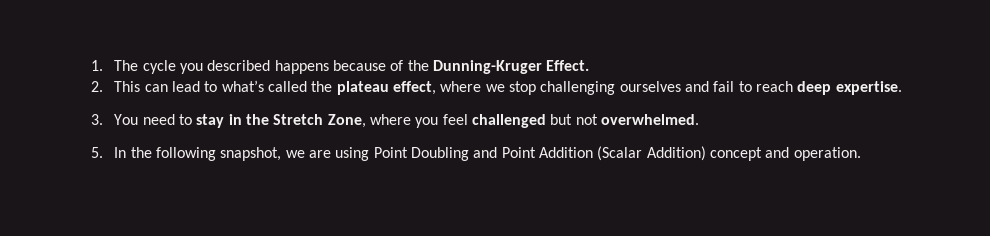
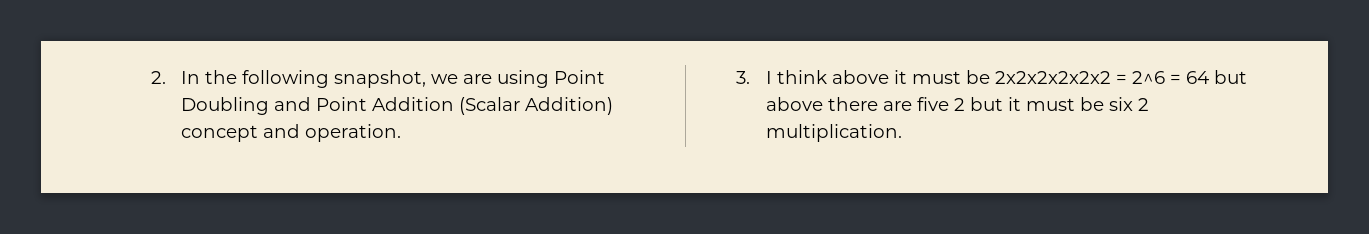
- 1. The cycle you described happens because of the Dunning-Kruger Effect.
- 2. This can lead to what’s called the plateau effect, where we stop challenging ourselves and fail to reach deep expertise.
- 3. You need to stay in the Stretch Zone, where you feel challenged but not overwhelmed.
- 5. In the following snapshot, we are using Point Doubling and Point Addition (Scalar Addition) concept and operation.
+ 2. In the following snapshot, we are using Point Doubling and Point Addition (Scalar Addition) concept and operation.
+ 3. I think above it must be 2x2x2x2x2x2 = 2^6 = 64 but above there are five 2 but it must be six 2 multiplication.

